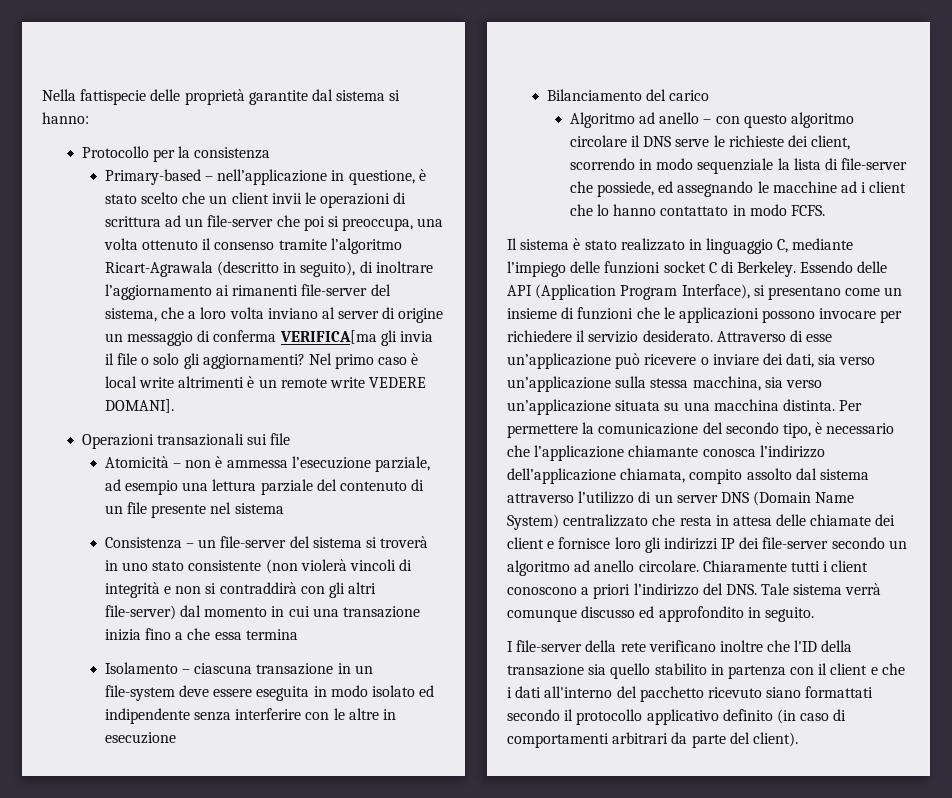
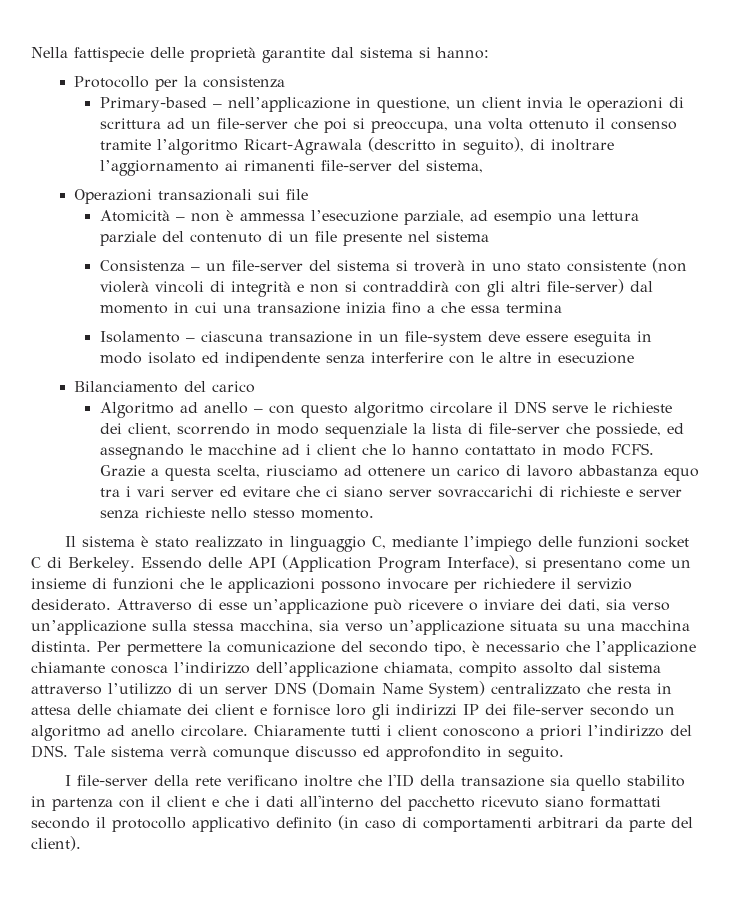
- Primary-based – nell’applicazione in questione, è stato scelto che un client invii le operazioni di scrittura ad un file-server che poi si preoccupa, una volta ottenuto il consenso tramite l’algoritmo Ricart-Agrawala (descritto in seguito), di inoltrare l’aggiornamento ai rimanenti file-server del sistema, che a loro volta inviano al server di origine un messaggio di conferma VERIFICA[ma gli invia il file o solo gli aggiornamenti? Nel primo caso è local write altrimenti è un remote write VEDERE DOMANI].
+ Primary-based – nell’applicazione in questione, un client invia le operazioni di scrittura ad un file-server che poi si preoccupa, una volta ottenuto il consenso tramite l’algoritmo Ricart-Agrawala (descritto in seguito), di inoltrare l’aggiornamento ai rimanenti file-server del sistema,
+ Grazie a questa scelta, riusciamo ad ottenere un carico di lavoro abbastanza equo tra i vari server ed evitare che ci siano server sovraccarichi di richieste e server senza richieste nello stesso momento.

